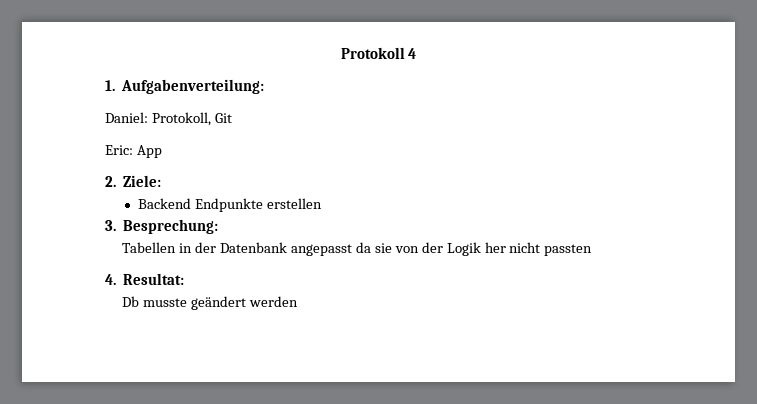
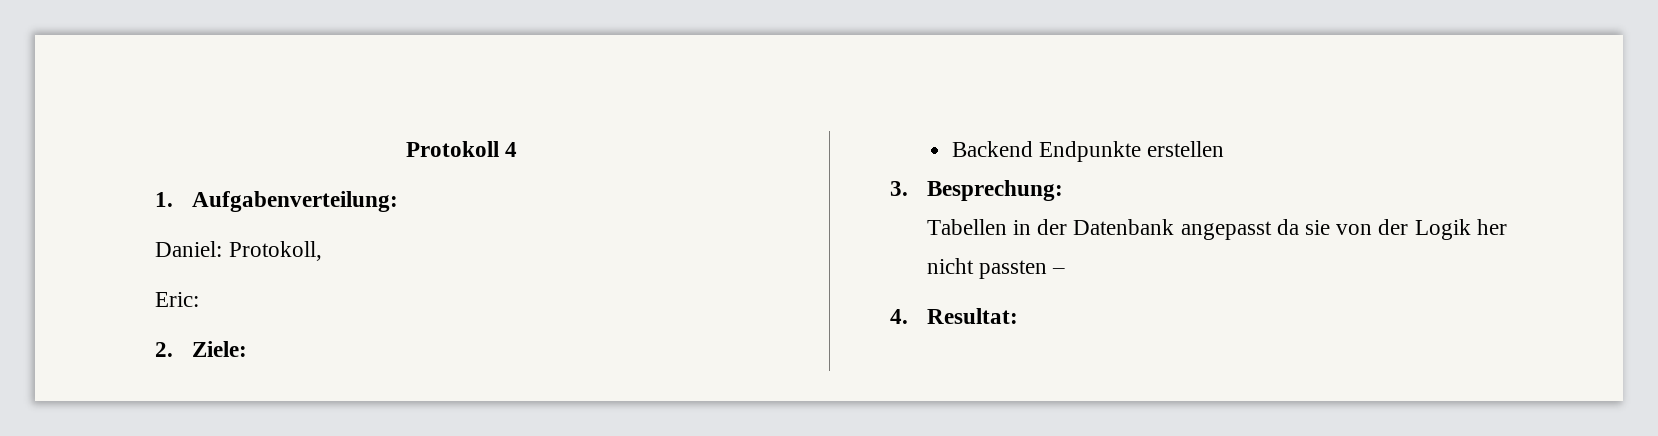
- Daniel: Protokoll, Git
+ Daniel: Protokoll,
- Eric: App
+ Eric:
- Tabellen in der Datenbank angepasst da sie von der Logik her nicht passten
+ Tabellen in der Datenbank angepasst da sie von der Logik her nicht passten –
- Db musste geändert werden

